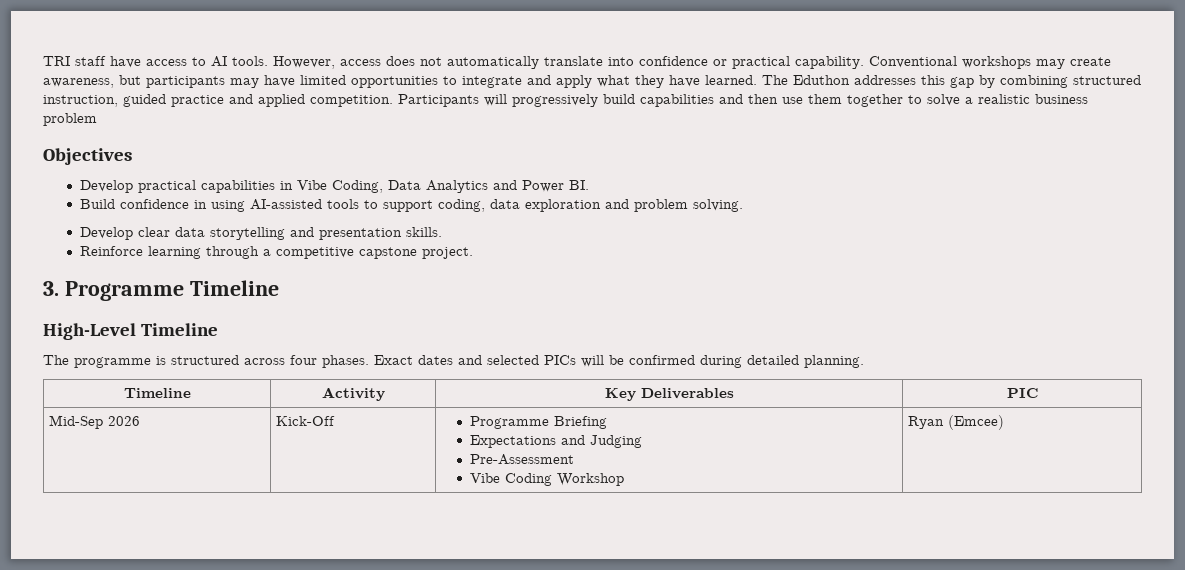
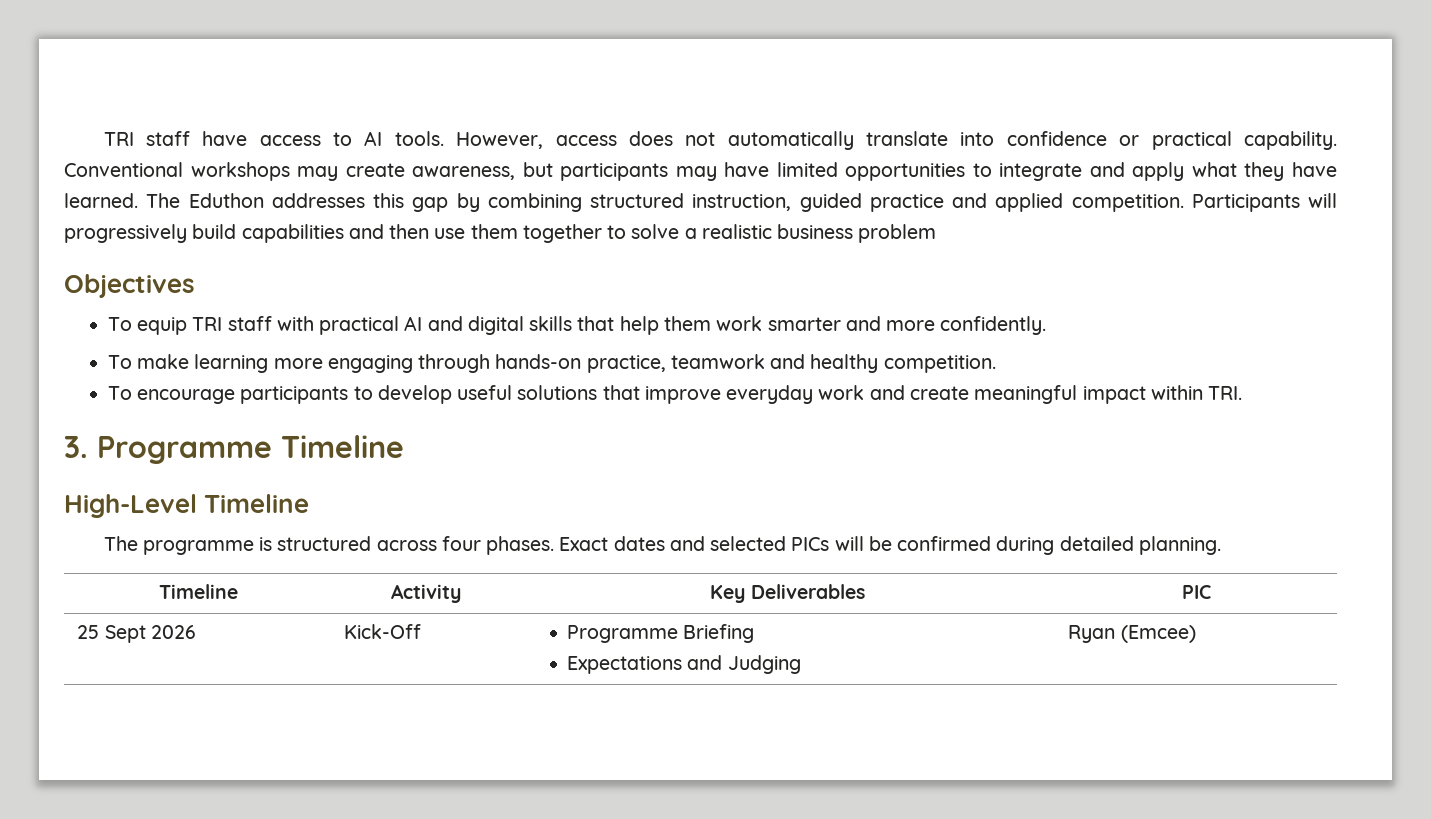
- Develop practical capabilities in Vibe Coding, Data Analytics and Power BI.
- Build confidence in using AI-assisted tools to support coding, data exploration and problem solving.
- Develop clear data storytelling and presentation skills.
- Reinforce learning through a competitive capstone project.
+ To equip TRI staff with practical AI and digital skills that help them work smarter and more confidently.
+ To make learning more engaging through hands-on practice, teamwork and healthy competition.
+ To encourage participants to develop useful solutions that improve everyday work and create meaningful impact within TRI.
- Mid-Sep 2026 | Kick-Off | Programme Briefing
- Expectations and Judging
- Pre-Assessment
- Vibe Coding Workshop | Ryan (Emcee)
+ 25 Sept 2026 | Kick-Off | Programme Briefing
+ Expectations and Judging | Ryan (Emcee)

